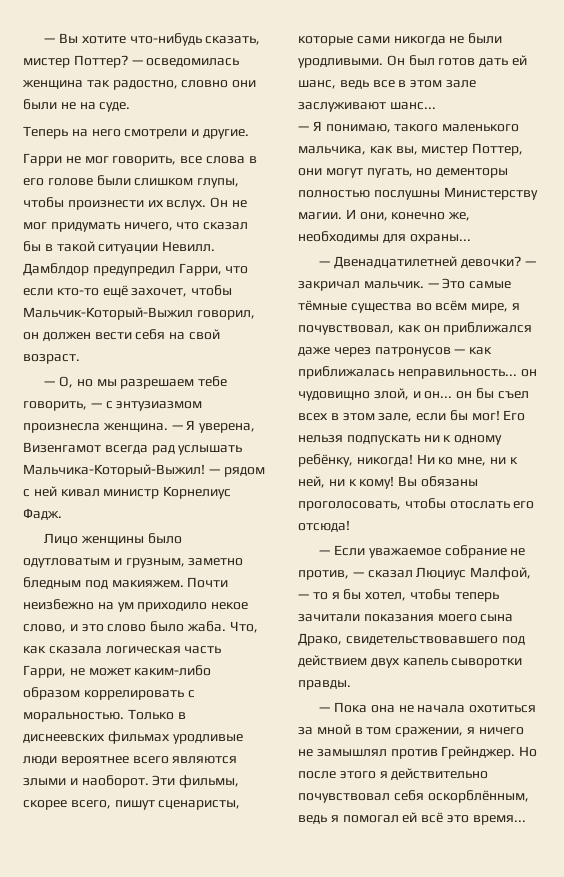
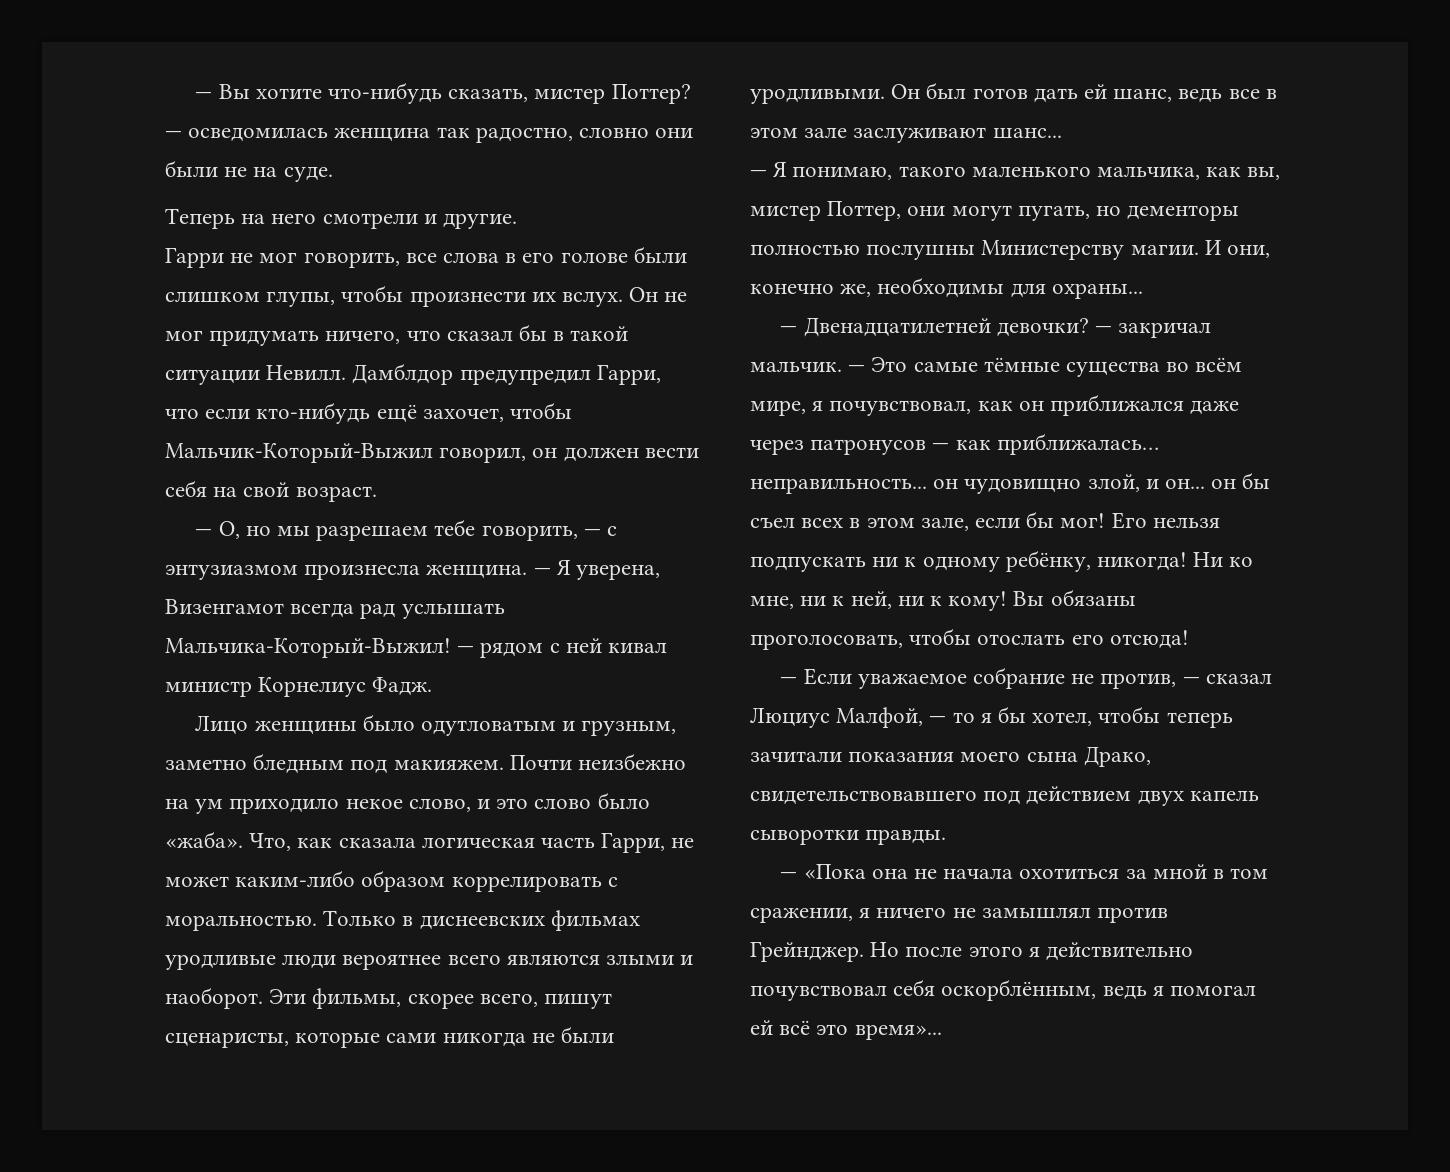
- Дамблдор предупредил Гарри, что если кто-то ещё захочет, чтобы Мальчик-Который-Выжил говорил, он должен вести себя на свой возраст.
+ Дамблдор предупредил Гарри, что если кто-нибудь ещё захочет, чтобы Мальчик-Который-Выжил говорил, он должен вести себя на свой возраст.
- Почти неизбежно на ум приходило некое слово, и это слово было жаба.
+ Почти неизбежно на ум приходило некое слово, и это слово было «жаба».
- — Это самые тёмные существа во всём мире, я почувствовал, как он приближался даже через патронусов — как приближалась неправильность... он чудовищно злой, и он... он бы съел всех в этом зале, если бы мог!
+ — Это самые тёмные существа во всём мире, я почувствовал, как он приближался даже через патронусов — как приближалась… неправильность... он чудовищно злой, и он... он бы съел всех в этом зале, если бы мог!
- — Пока она не начала охотиться за мной в том сражении, я ничего не замышлял против Грейнджер.
+ — «Пока она не начала охотиться за мной в том сражении, я ничего не замышлял против Грейнджер.
- Но после этого я действительно почувствовал себя оскорблённым, ведь я помогал ей всё это время...
+ Но после этого я действительно почувствовал себя оскорблённым, ведь я помогал ей всё это время»...

